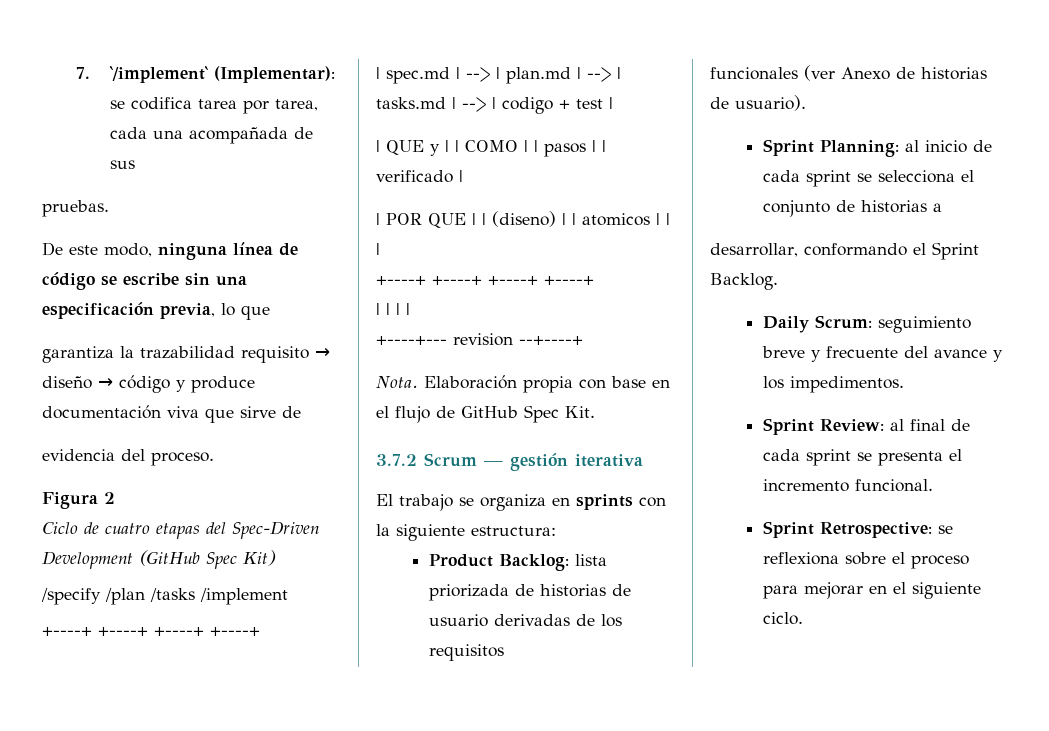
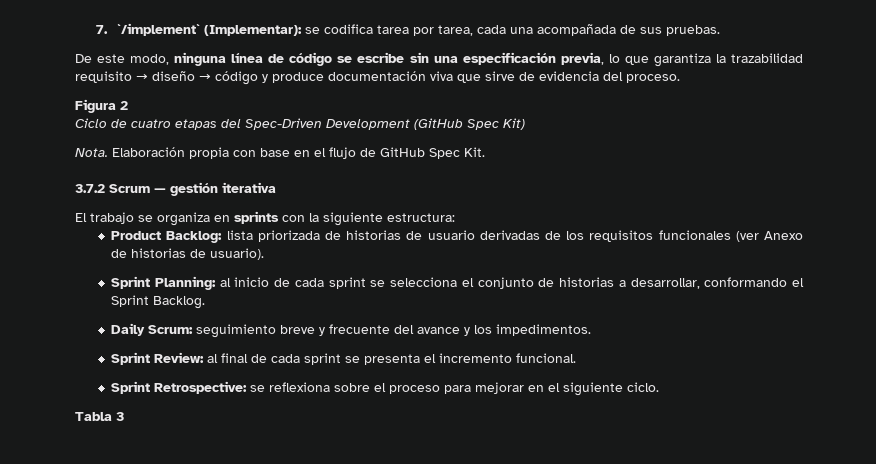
- 7. `/implement` (Implementar): se codifica tarea por tarea, cada una acompañada de sus
- pruebas.
+ 7. `/implement` (Implementar): se codifica tarea por tarea, cada una acompañada de sus pruebas.
- De este modo, ninguna línea de código se escribe sin una especificación previa, lo que
- garantiza la trazabilidad requisito → diseño → código y produce documentación viva que sirve de
- evidencia del proceso.
+ De este modo, ninguna línea de código se escribe sin una especificación previa, lo que garantiza la trazabilidad requisito → diseño → código y produce documentación viva que sirve de evidencia del proceso.
- /specify /plan /tasks /implement
- +----+ +----+ +----+ +----+
- | spec.md | --> | plan.md | --> | tasks.md | --> | codigo + test |
- | QUE y | | COMO | | pasos | | verificado |
- | POR QUE | | (diseno) | | atomicos | | |
- +----+ +----+ +----+ +----+
- | | | |
- +----+--- revision --+----+
- Product Backlog: lista priorizada de historias de usuario derivadas de los requisitos
- funcionales (ver Anexo de historias de usuario).
+ Product Backlog: lista priorizada de historias de usuario derivadas de los requisitos funcionales (ver Anexo de historias de usuario).
- Sprint Planning: al inicio de cada sprint se selecciona el conjunto de historias a
- desarrollar, conformando el Sprint Backlog.
+ Sprint Planning: al inicio de cada sprint se selecciona el conjunto de historias a desarrollar, conformando el Sprint Backlog.
+ Tabla 3

